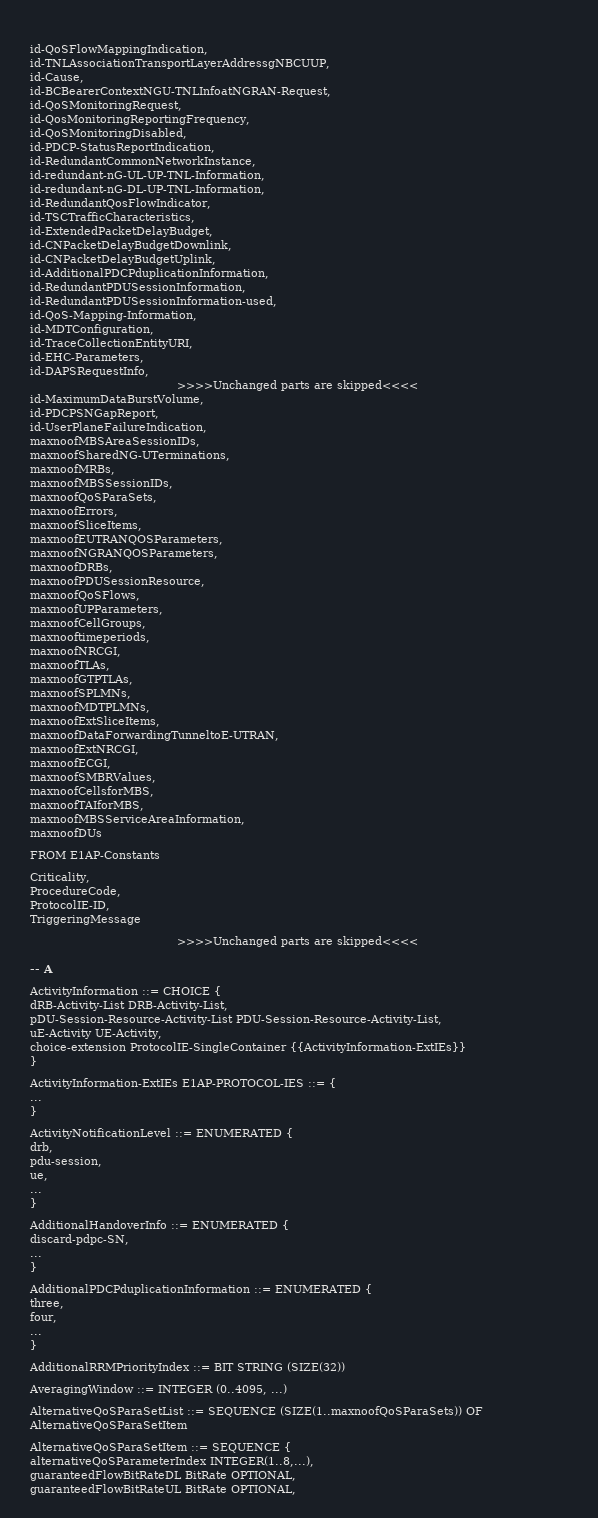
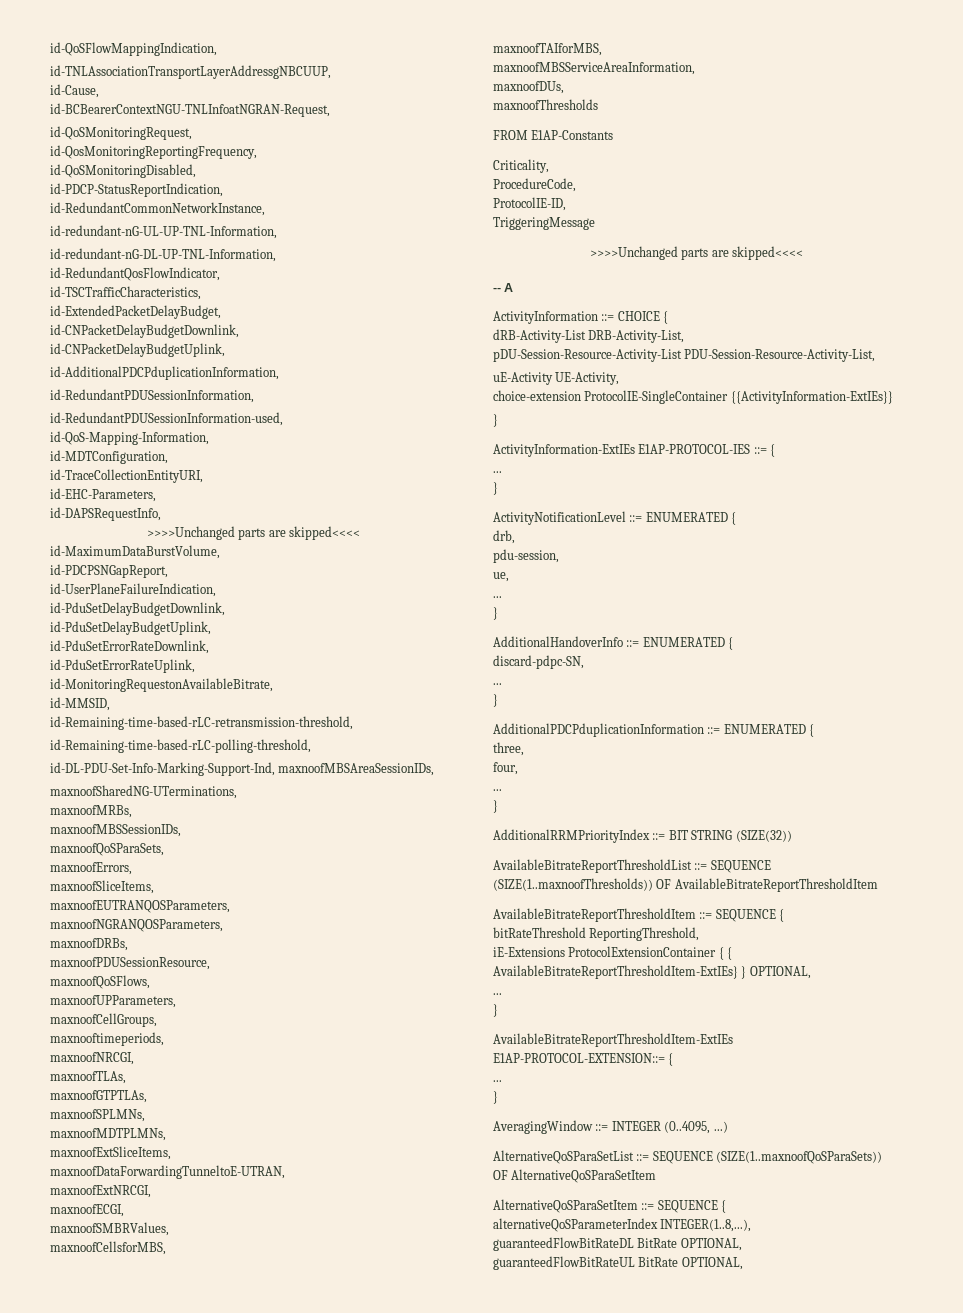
- maxnoofMBSAreaSessionIDs,
+ id-PduSetDelayBudgetDownlink,
+ id-PduSetDelayBudgetUplink,
+ id-PduSetErrorRateDownlink,
+ id-PduSetErrorRateUplink,
+ id-MonitoringRequestonAvailableBitrate,
+ id-MMSID,
+ id-Remaining-time-based-rLC-retransmission-threshold,
+ id-Remaining-time-based-rLC-polling-threshold,
+ id-DL-PDU-Set-Info-Marking-Support-Ind, maxnoofMBSAreaSessionIDs,
- maxnoofDUs
+ maxnoofDUs,
+ maxnoofThresholds
+ AvailableBitrateReportThresholdList ::= SEQUENCE (SIZE(1..maxnoofThresholds)) OF AvailableBitrateReportThresholdItem
+ AvailableBitrateReportThresholdItem ::= SEQUENCE {
+ bitRateThreshold ReportingThreshold,
+ iE-Extensions ProtocolExtensionContainer { { AvailableBitrateReportThresholdItem-ExtIEs} } OPTIONAL,
+ ...
+ }
+ AvailableBitrateReportThresholdItem-ExtIEs E1AP-PROTOCOL-EXTENSION::= {
+ ...
+ }

